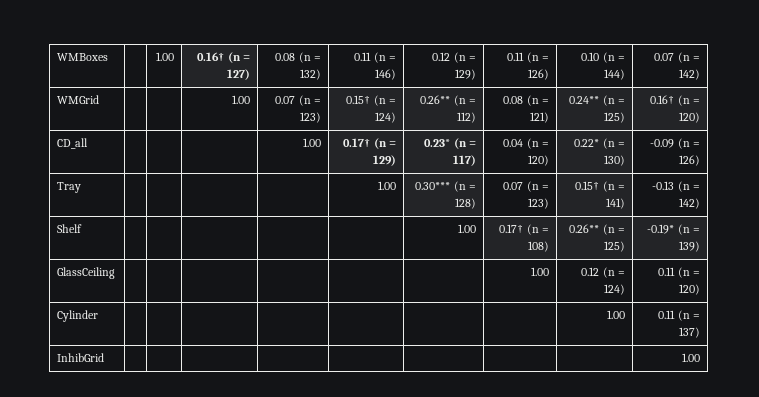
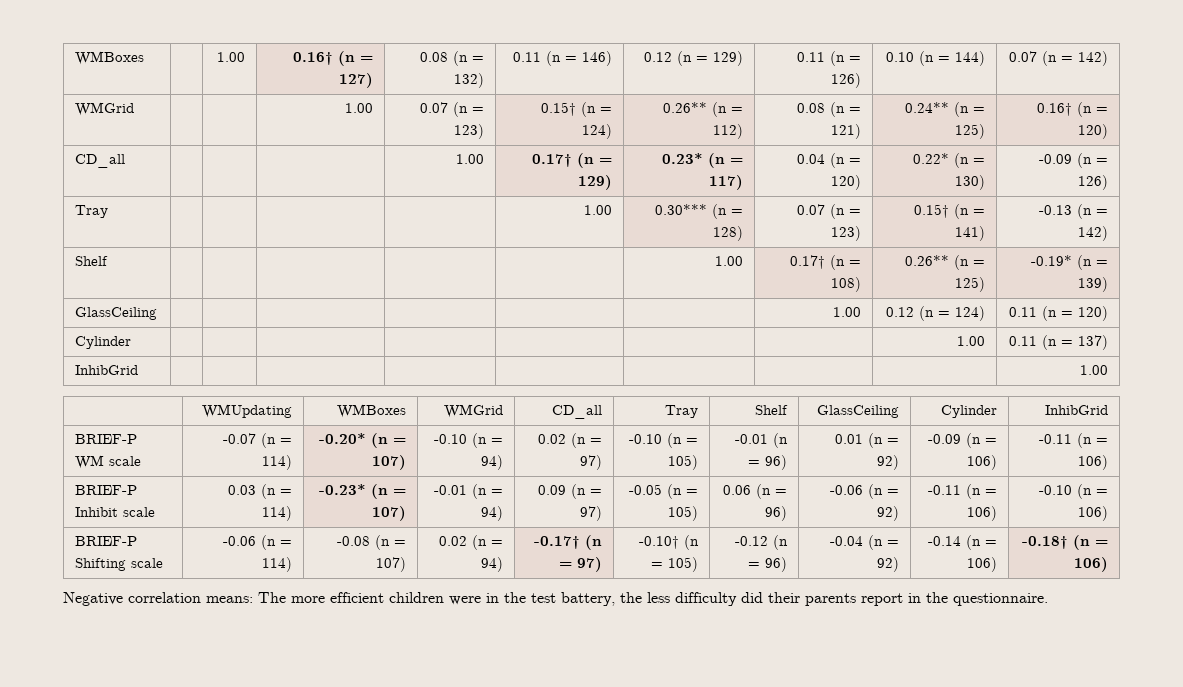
+ | WMUpdating | WMBoxes | WMGrid | CD_all | Tray | Shelf | GlassCeiling | Cylinder | InhibGrid
+ BRIEF-P WM scale | -0.07 (n = 114) | -0.20* (n = 107) | -0.10 (n = 94) | 0.02 (n = 97) | -0.10 (n = 105) | -0.01 (n = 96) | 0.01 (n = 92) | -0.09 (n = 106) | -0.11 (n = 106)
+ BRIEF-P Inhibit scale | 0.03 (n = 114) | -0.23* (n = 107) | -0.01 (n = 94) | 0.09 (n = 97) | -0.05 (n = 105) | 0.06 (n = 96) | -0.06 (n = 92) | -0.11 (n = 106) | -0.10 (n = 106)
+ BRIEF-P Shifting scale | -0.06 (n = 114) | -0.08 (n = 107) | 0.02 (n = 94) | -0.17† (n = 97) | -0.10† (n = 105) | -0.12 (n = 96) | -0.04 (n = 92) | -0.14 (n = 106) | -0.18† (n = 106)
+ Negative correlation means: The more efficient children were in the test battery, the less difficulty did their parents report in the questionnaire.

